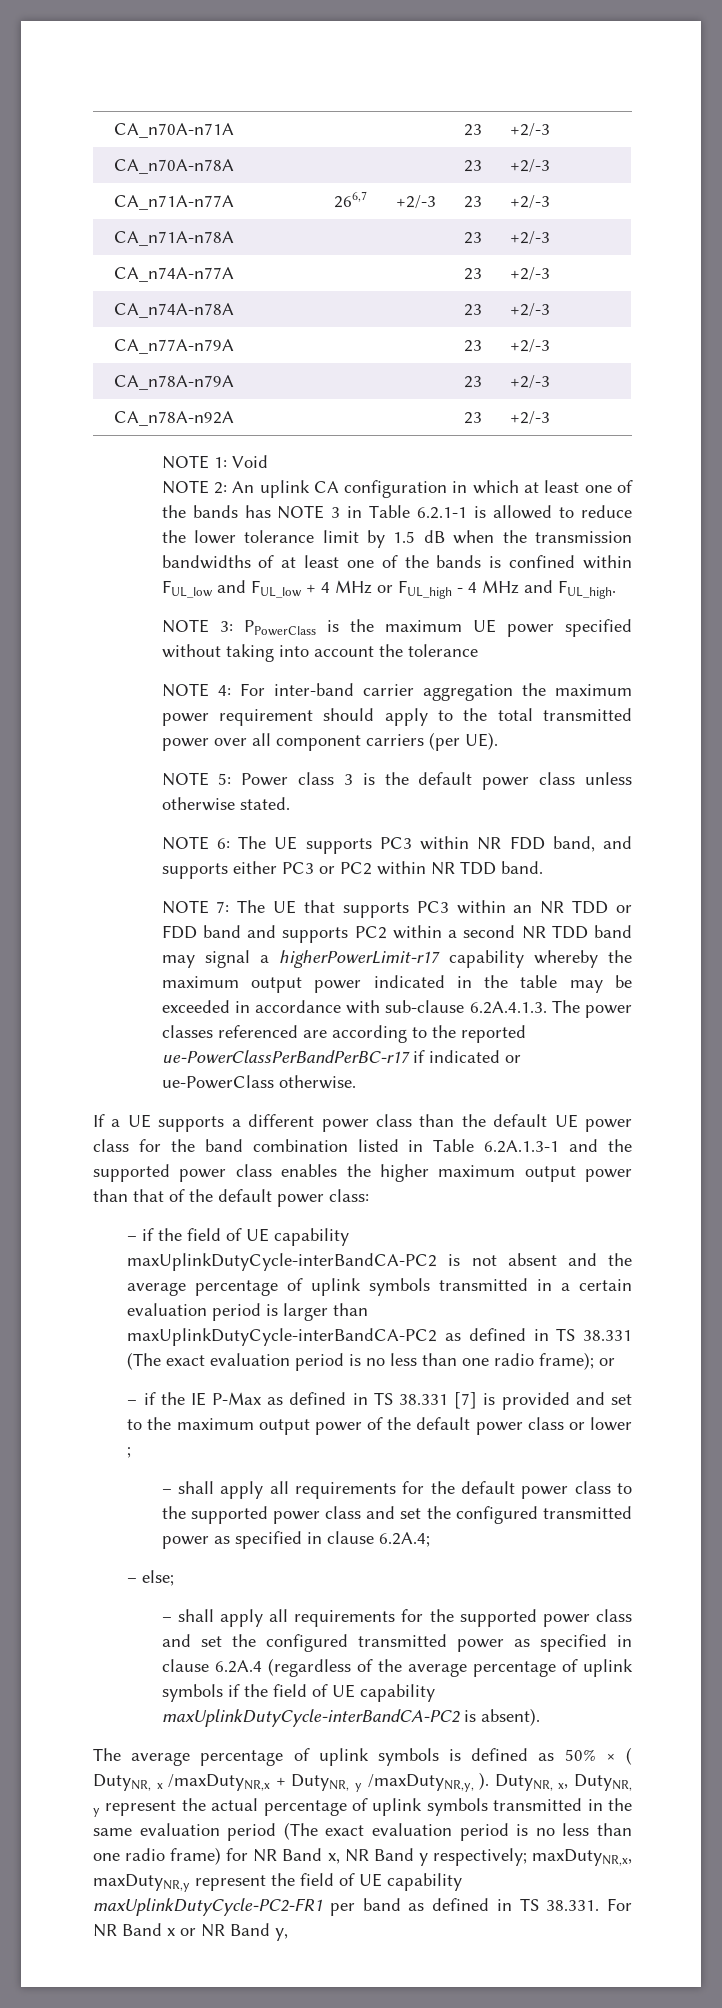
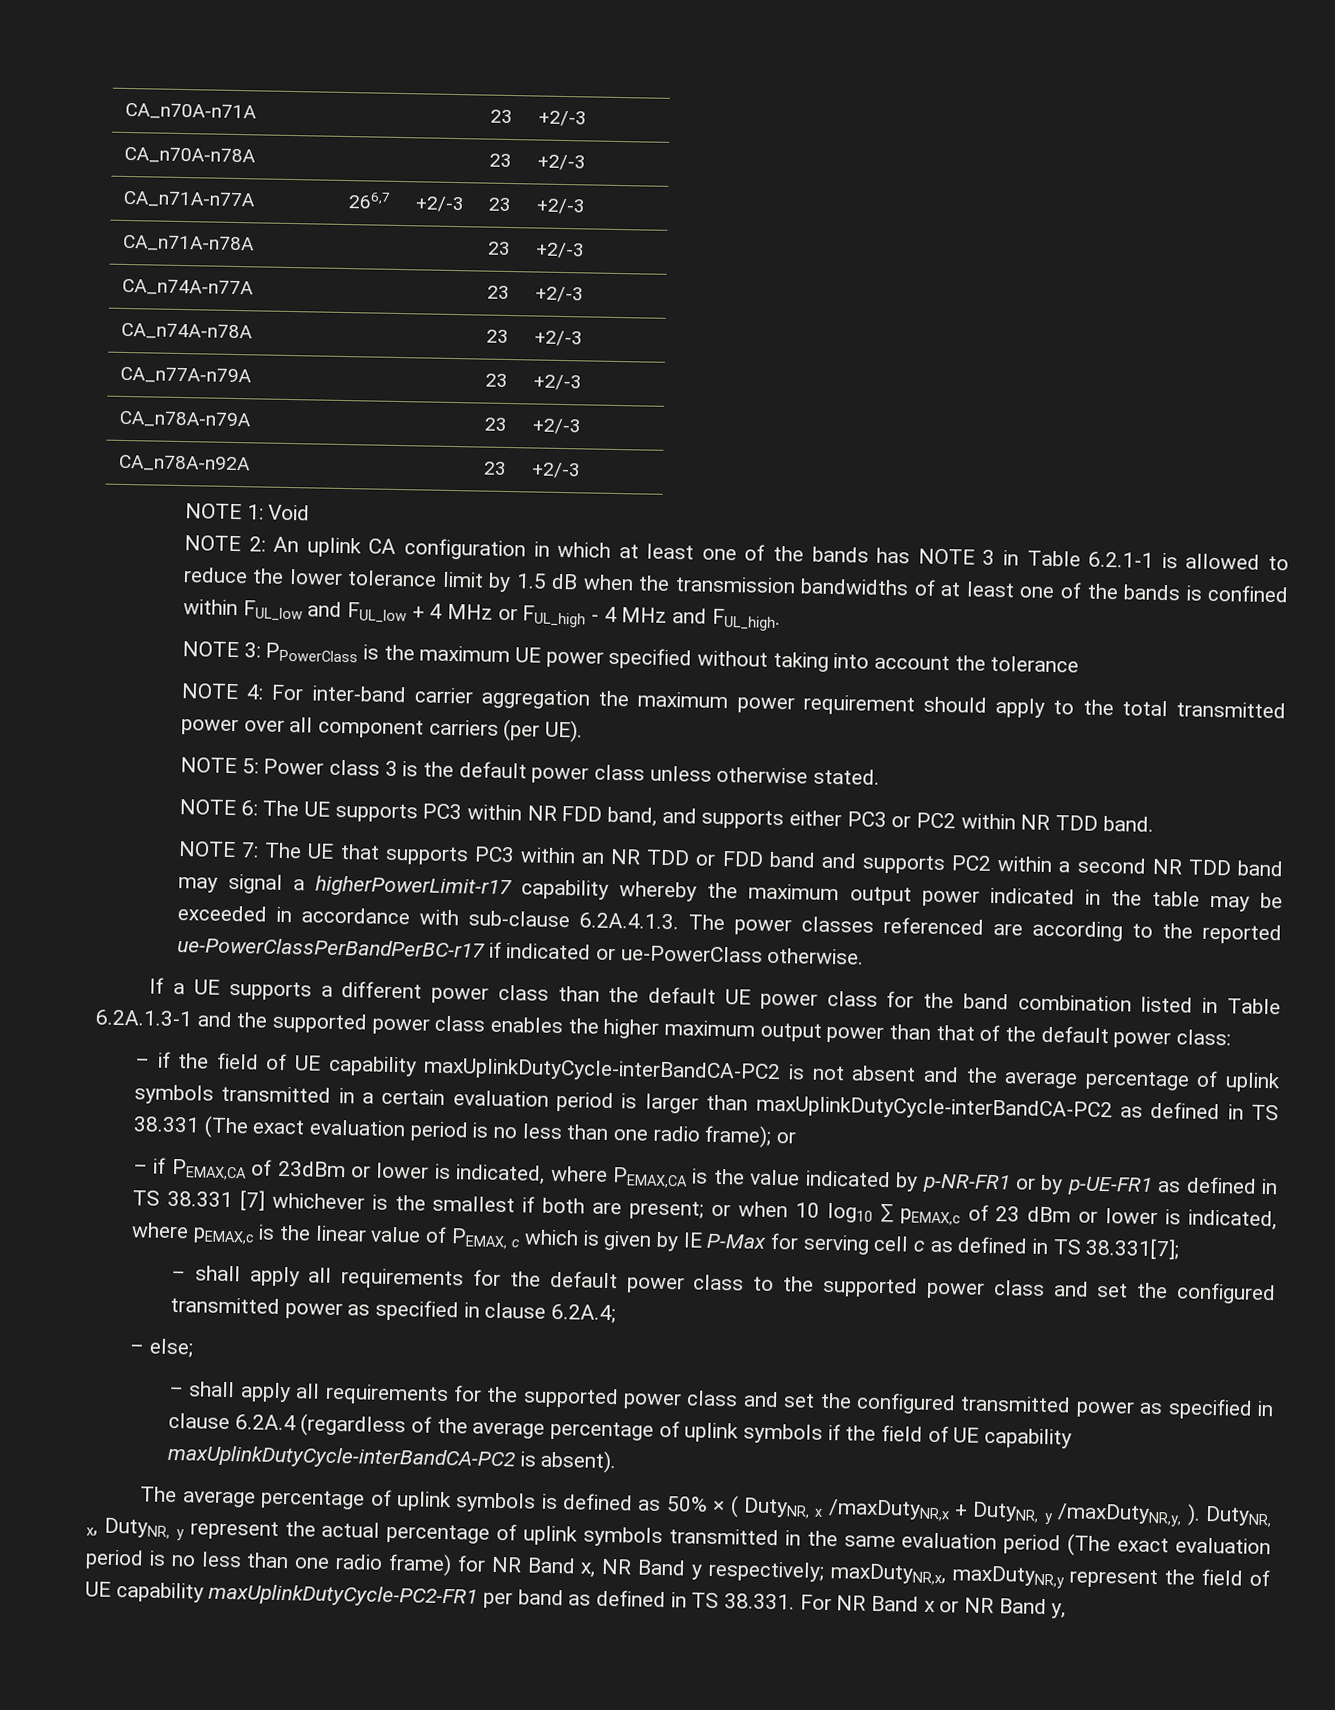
- – if the IE P-Max as defined in TS 38.331 [7] is provided and set to the maximum output power of the default power class or lower ;
+ – if PEMAX,CA of 23dBm or lower is indicated, where PEMAX,CA is the value indicated by p-NR-FR1 or by p-UE-FR1 as defined in TS 38.331 [7] whichever is the smallest if both are present; or when 10 log10 ∑ pEMAX,c of 23 dBm or lower is indicated, where pEMAX,c is the linear value of PEMAX, c which is given by IE P-Max for serving cell c as defined in TS 38.331[7];

